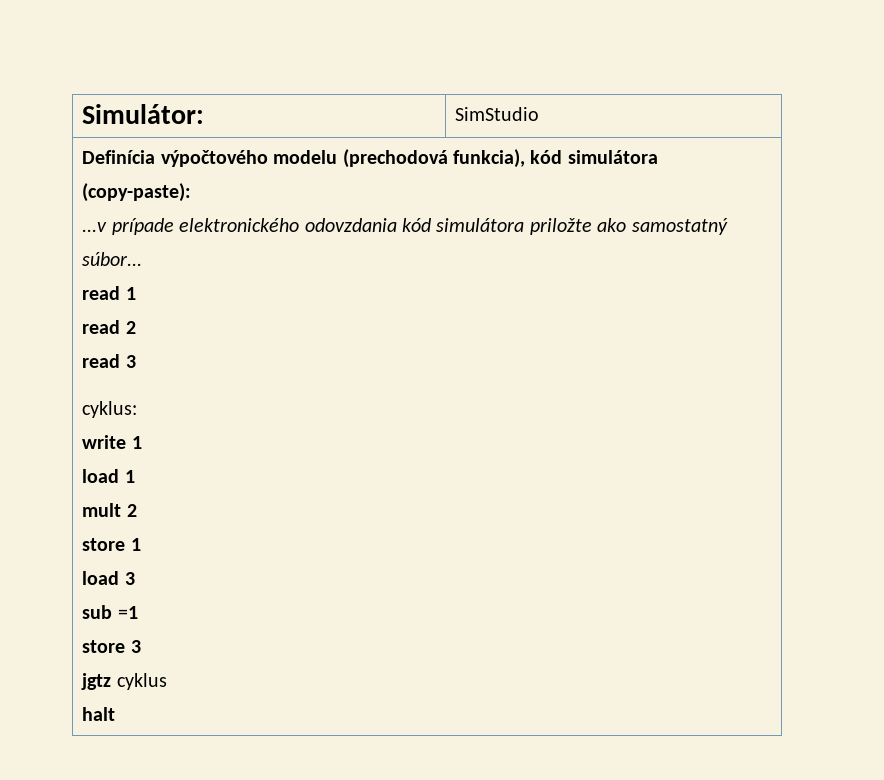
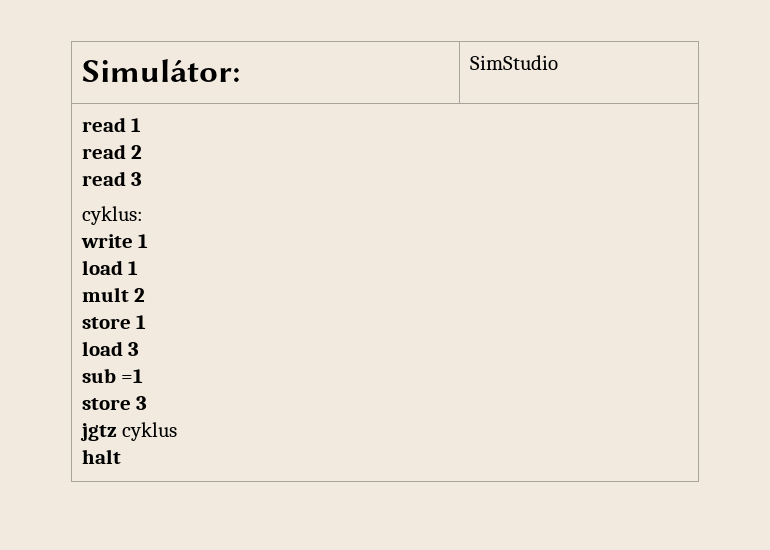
- Definícia výpočtového modelu (prechodová funkcia), kód simulátora (copy-paste):
- ...v prípade elektronického odovzdania kód simulátora priložte ako samostatný súbor...

